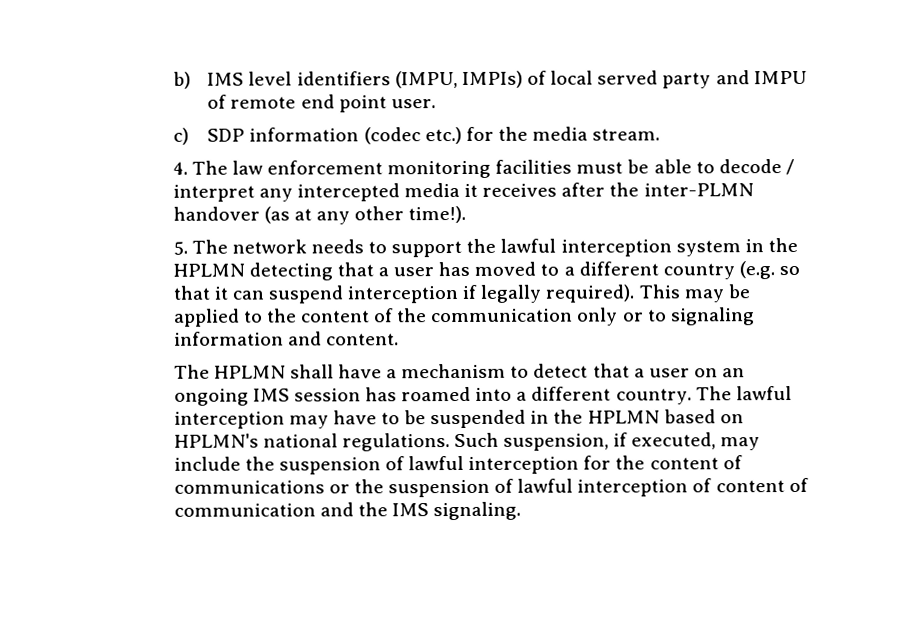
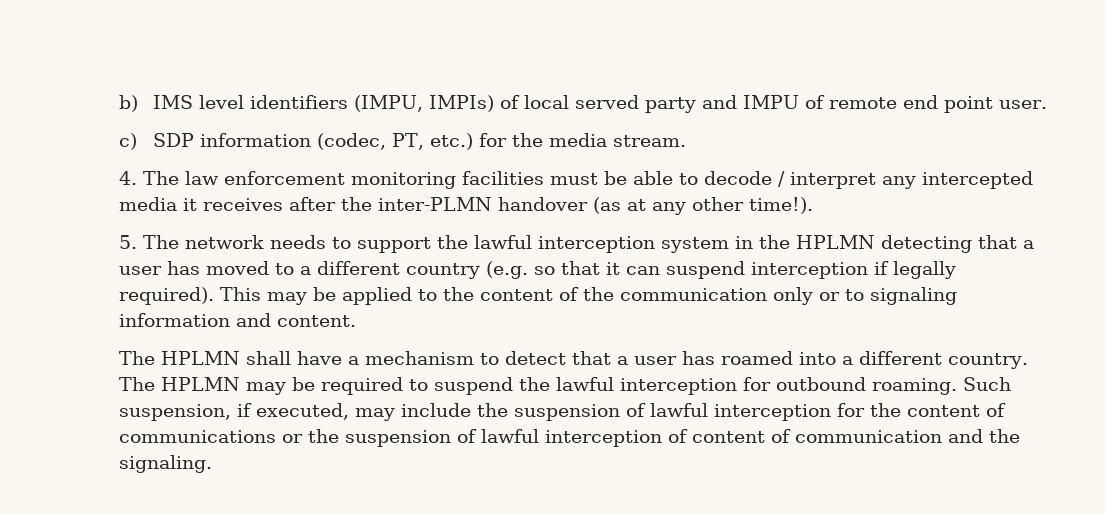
- c) SDP information (codec etc.) for the media stream.
+ c) SDP information (codec, PT, etc.) for the media stream.
- The HPLMN shall have a mechanism to detect that a user on an ongoing IMS session has roamed into a different country.
+ The HPLMN shall have a mechanism to detect that a user has roamed into a different country.
- The lawful interception may have to be suspended in the HPLMN based on HPLMN's national regulations.
+ The HPLMN may be required to suspend the lawful interception for outbound roaming.
- Such suspension, if executed, may include the suspension of lawful interception for the content of communications or the suspension of lawful interception of content of communication and the IMS signaling.
+ Such suspension, if executed, may include the suspension of lawful interception for the content of communications or the suspension of lawful interception of content of communication and the signaling.

